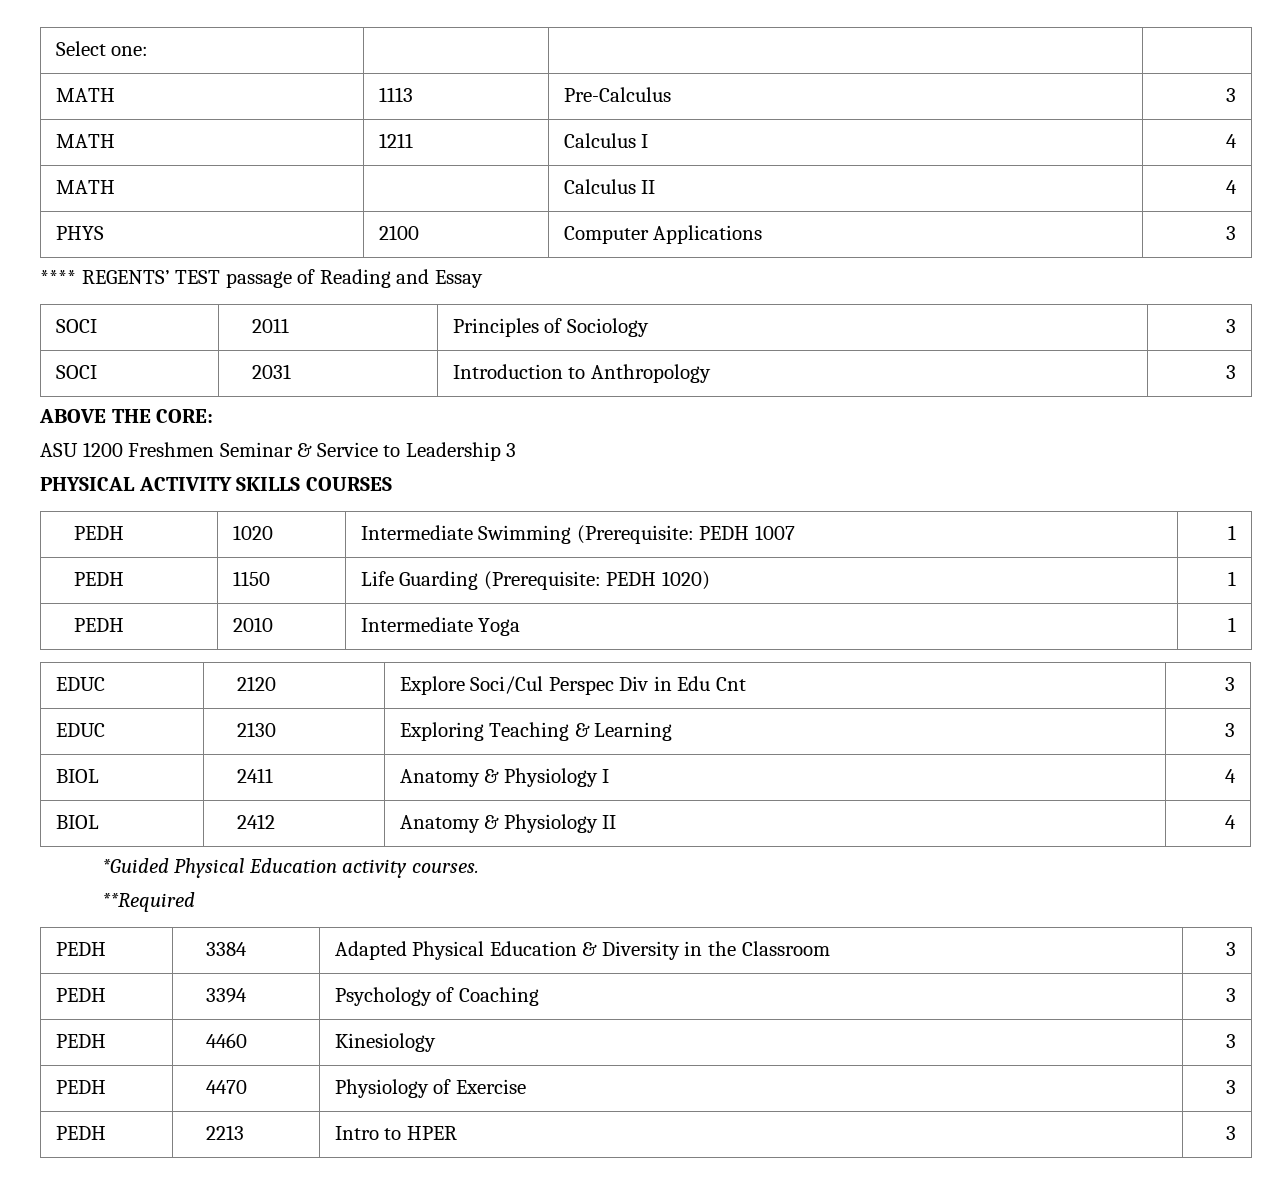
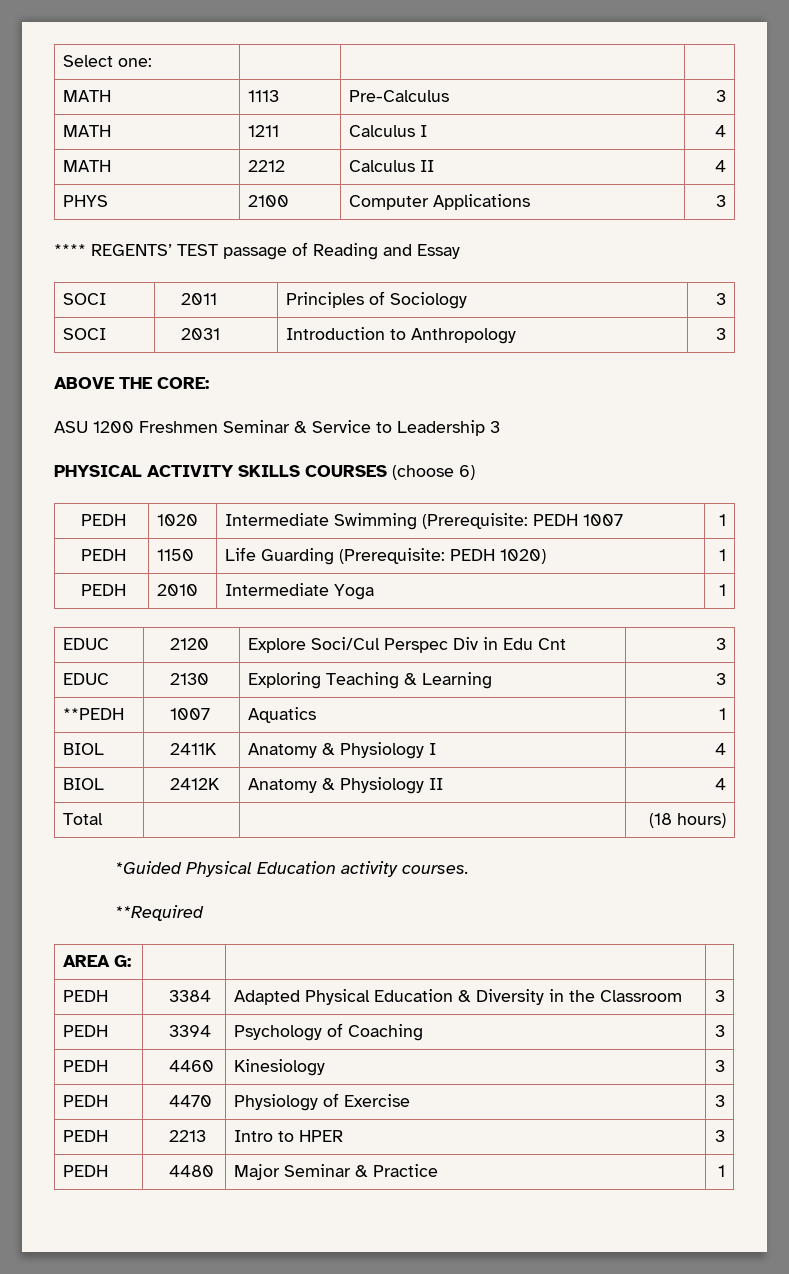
- MATH | | Calculus II | 4
+ MATH | 2212 | Calculus II | 4
- PHYSICAL ACTIVITY SKILLS COURSES
+ PHYSICAL ACTIVITY SKILLS COURSES (choose 6)
- BIOL | 2411 | Anatomy & Physiology I | 4
+ **PEDH | 1007 | Aquatics | 1
+ BIOL | 2411K | Anatomy & Physiology I | 4
- BIOL | 2412 | Anatomy & Physiology II | 4
+ BIOL | 2412K | Anatomy & Physiology II | 4
+ Total | | | (18 hours)
+ AREA G: | | |
+ PEDH | 4480 | Major Seminar & Practice | 1

